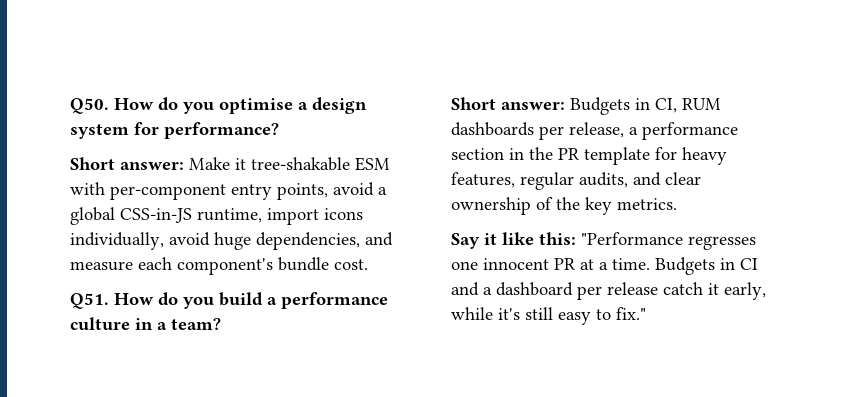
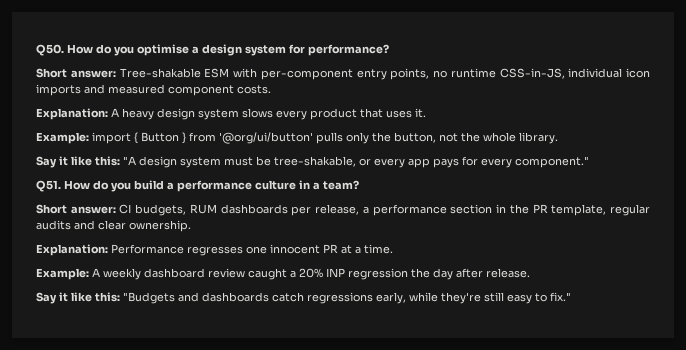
- Short answer: Make it tree-shakable ESM with per-component entry points, avoid a global CSS-in-JS runtime, import icons individually, avoid huge dependencies, and measure each component's bundle cost.
+ Short answer: Tree-shakable ESM with per-component entry points, no runtime CSS-in-JS, individual icon imports and measured component costs.
+ Explanation: A heavy design system slows every product that uses it.
+ Example: import { Button } from '@org/ui/button' pulls only the button, not the whole library.
+ Say it like this: "A design system must be tree-shakable, or every app pays for every component."
- Short answer: Budgets in CI, RUM dashboards per release, a performance section in the PR template for heavy features, regular audits, and clear ownership of the key metrics.
- Say it like this: "Performance regresses one innocent PR at a time. Budgets in CI and a dashboard per release catch it early, while it's still easy to fix."
+ Short answer: CI budgets, RUM dashboards per release, a performance section in the PR template, regular audits and clear ownership.
+ Explanation: Performance regresses one innocent PR at a time.
+ Example: A weekly dashboard review caught a 20% INP regression the day after release.
+ Say it like this: "Budgets and dashboards catch regressions early, while they're still easy to fix."

